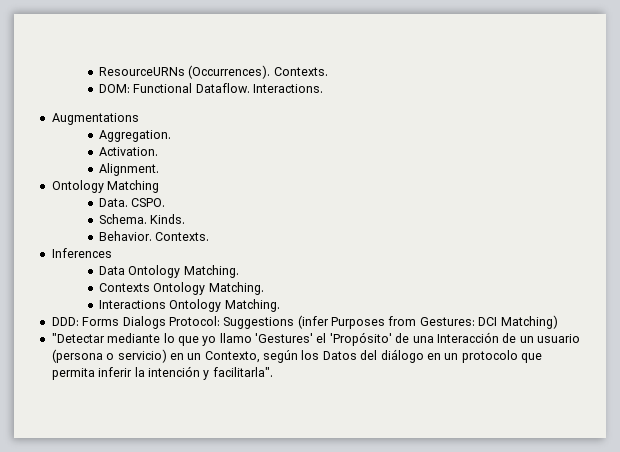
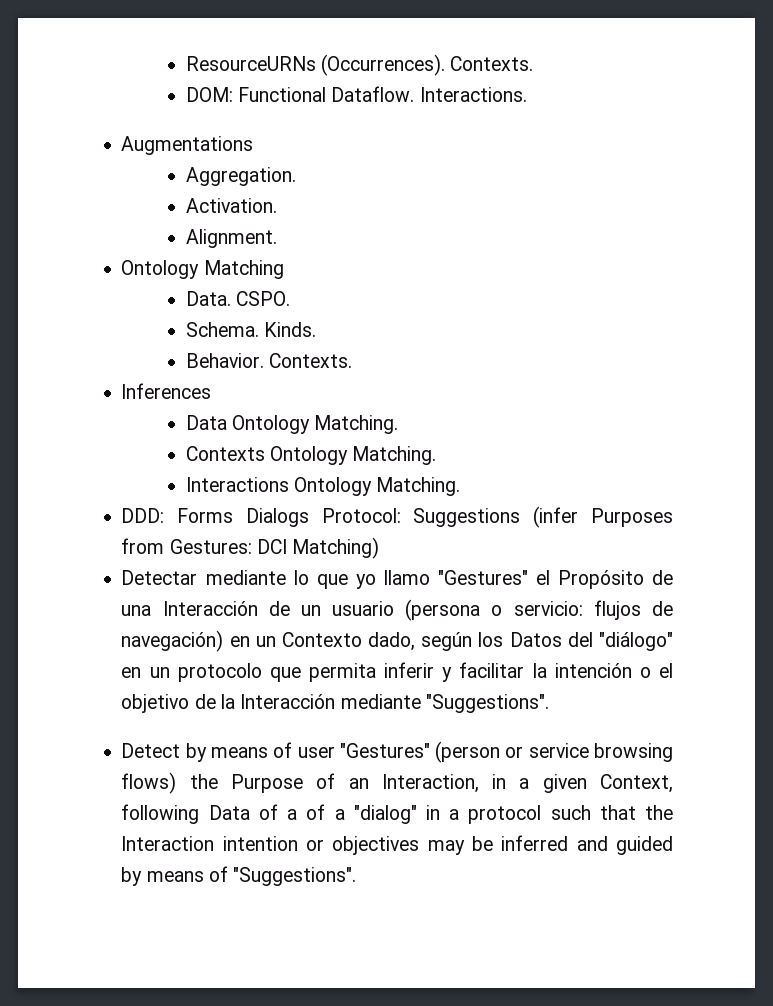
- "Detectar mediante lo que yo llamo 'Gestures' el 'Propósito' de una Interacción de un usuario (persona o servicio) en un Contexto, según los Datos del diálogo en un protocolo que permita inferir la intención y facilitarla".
+ Detectar mediante lo que yo llamo "Gestures" el Propósito de una Interacción de un usuario (persona o servicio: flujos de navegación) en un Contexto dado, según los Datos del "diálogo" en un protocolo que permita inferir y facilitar la intención o el objetivo de la Interacción mediante "Suggestions".
+ Detect by means of user "Gestures" (person or service browsing flows) the Purpose of an Interaction, in a given Context, following Data of a of a "dialog" in a protocol such that the Interaction intention or objectives may be inferred and guided by means of "Suggestions".

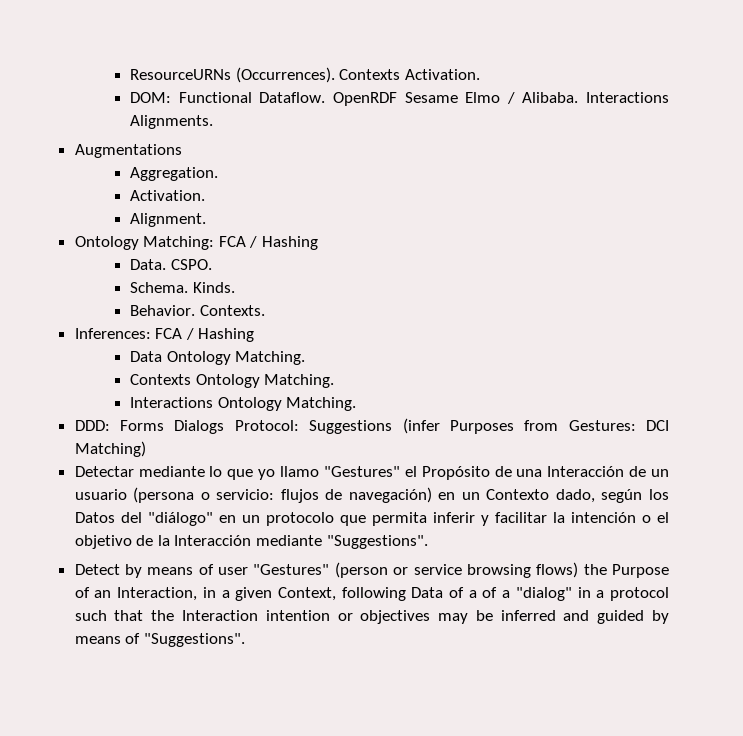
- ResourceURNs (Occurrences). Contexts.
+ ResourceURNs (Occurrences). Contexts Activation.
- Interactions.
+ OpenRDF Sesame Elmo / Alibaba. Interactions Alignments.
- Ontology Matching
+ Ontology Matching: FCA / Hashing
- Inferences
+ Inferences: FCA / Hashing

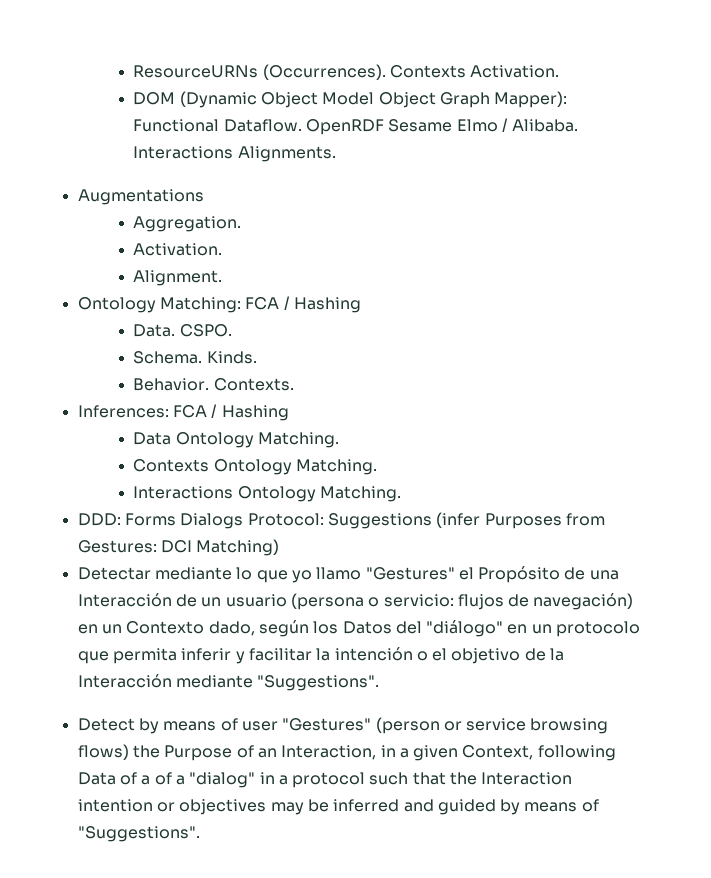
- DOM: Functional Dataflow.
+ DOM (Dynamic Object Model Object Graph Mapper): Functional Dataflow.

